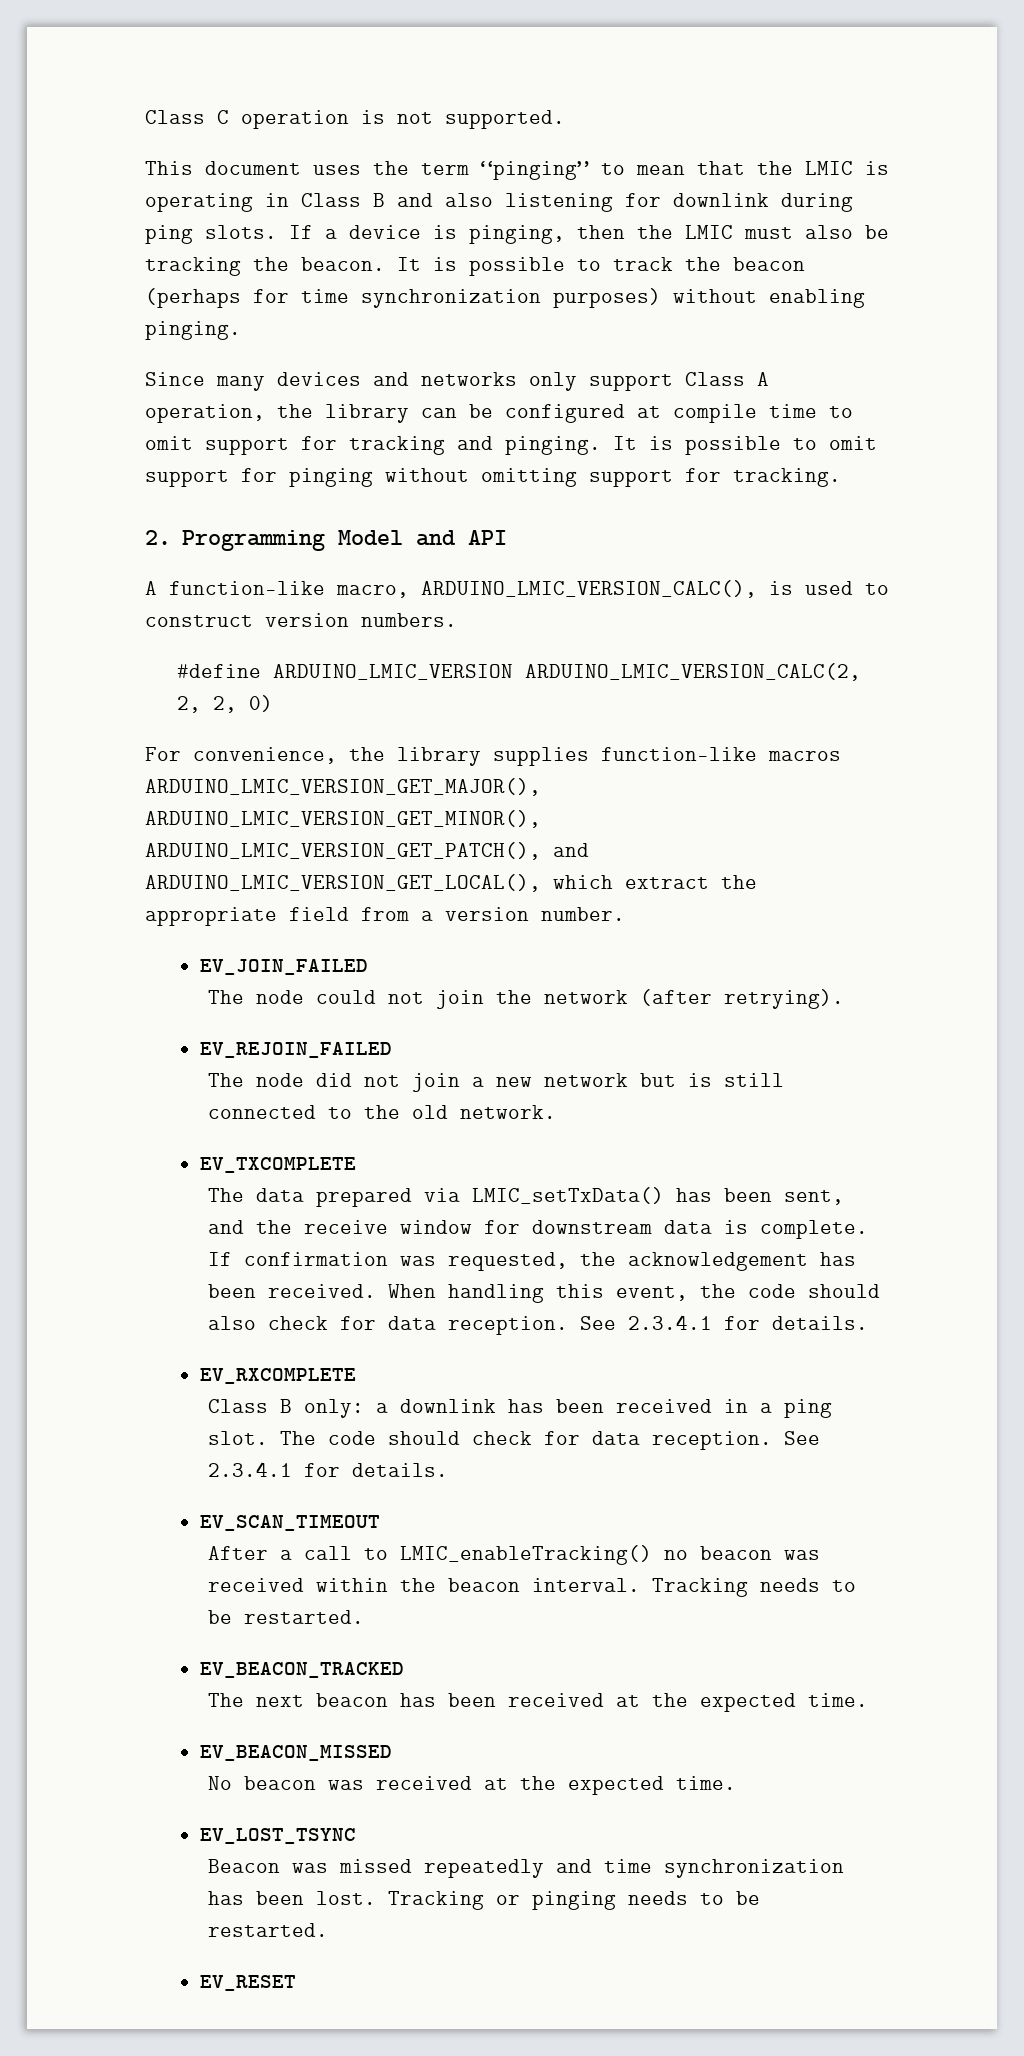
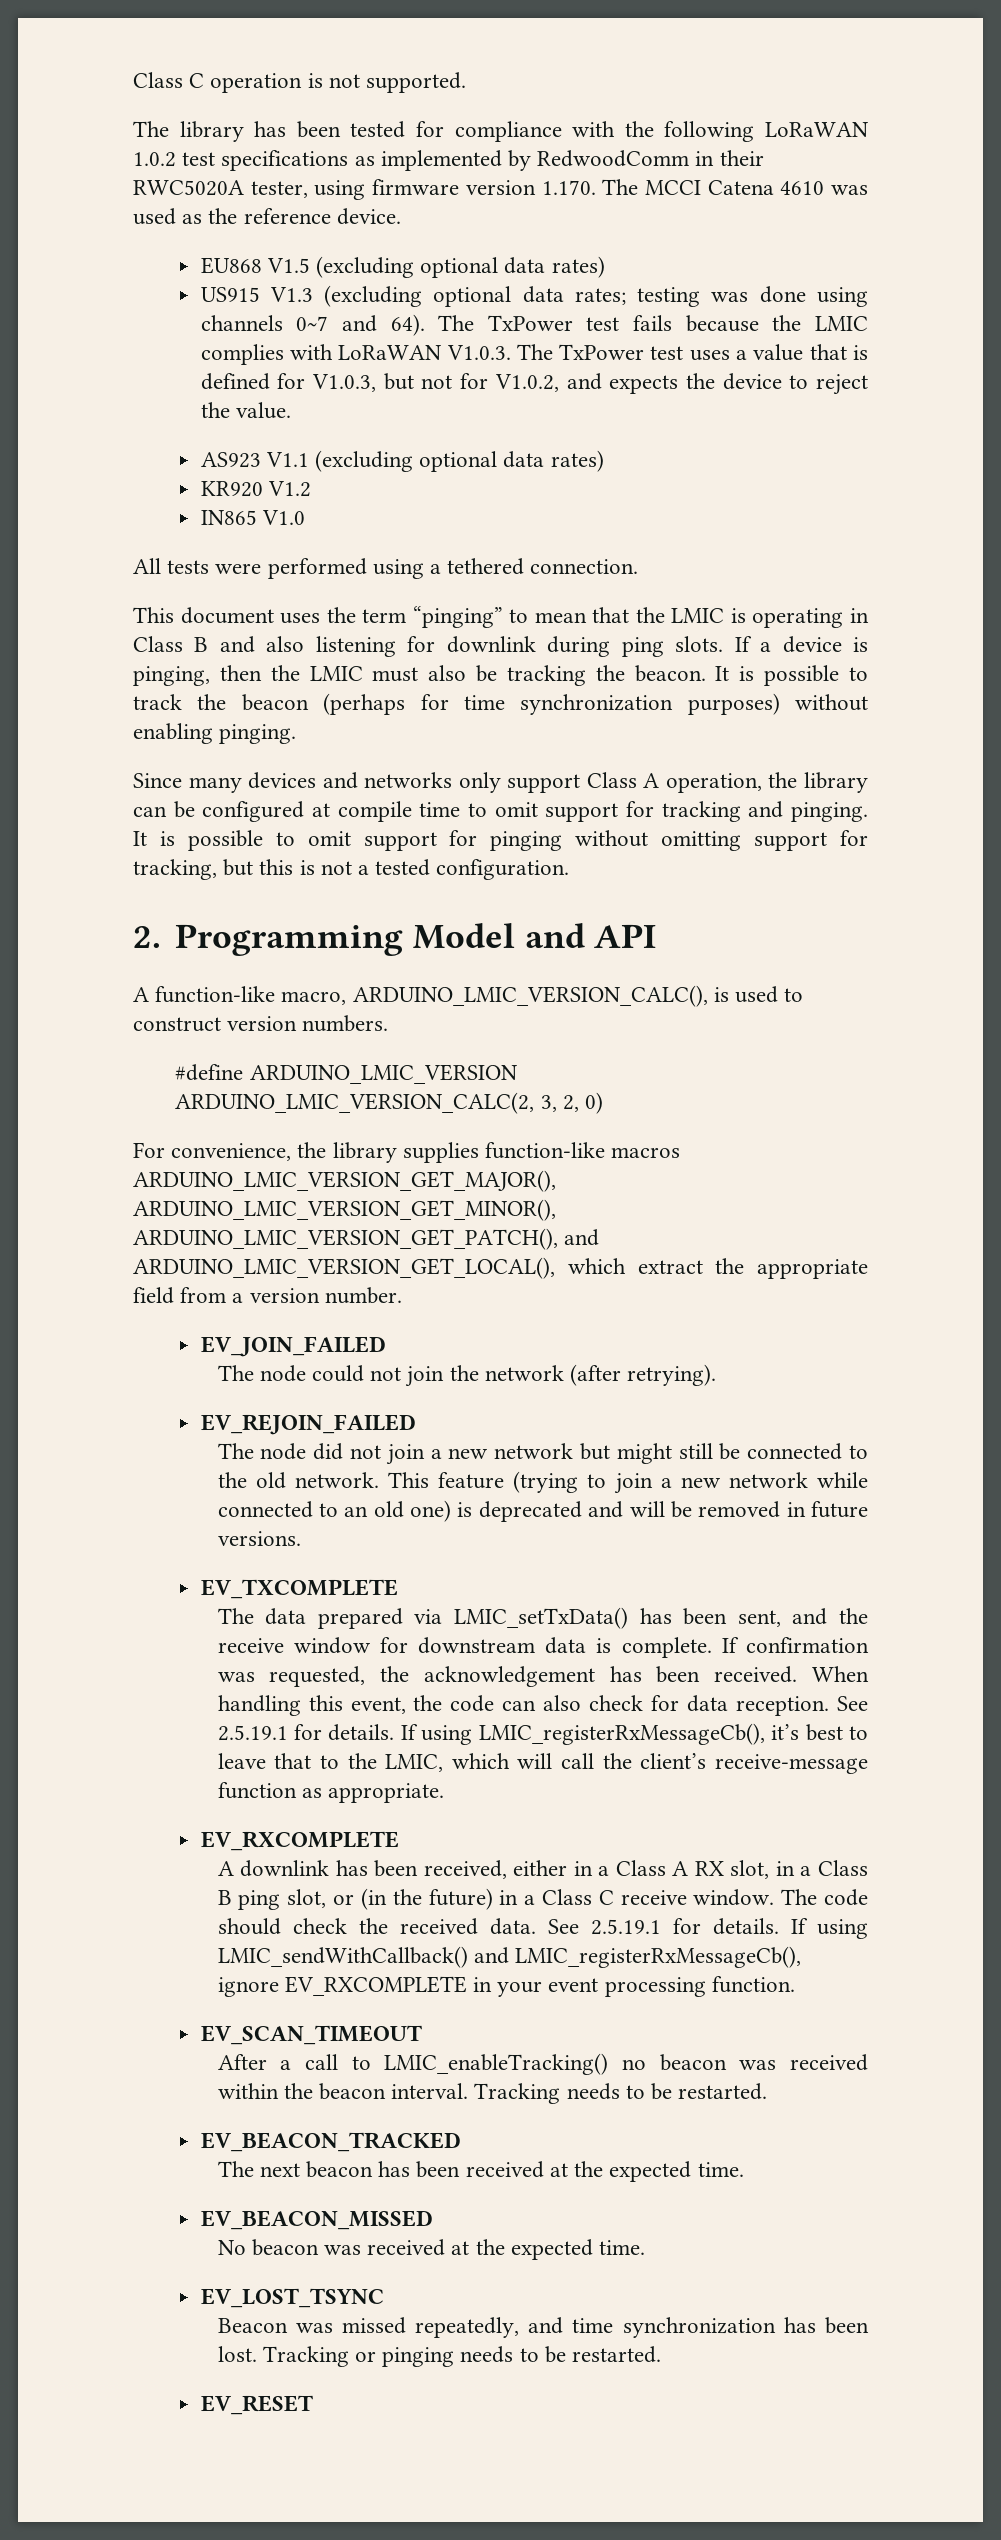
+ The library has been tested for compliance with the following LoRaWAN 1.0.2 test specifications as implemented by RedwoodComm in their RWC5020A tester, using firmware version 1.170. The MCCI Catena 4610 was used as the reference device.
+ EU868 V1.5 (excluding optional data rates)
+ US915 V1.3 (excluding optional data rates; testing was done using channels 0~7 and 64). The TxPower test fails because the LMIC complies with LoRaWAN V1.0.3. The TxPower test uses a value that is defined for V1.0.3, but not for V1.0.2, and expects the device to reject the value.
+ AS923 V1.1 (excluding optional data rates)
+ KR920 V1.2
+ IN865 V1.0
+ All tests were performed using a tethered connection.
- It is possible to omit support for pinging without omitting support for tracking.
+ It is possible to omit support for pinging without omitting support for tracking, but this is not a tested configuration.
- #define ARDUINO_LMIC_VERSION ARDUINO_LMIC_VERSION_CALC(2, 2, 2, 0)
+ #define ARDUINO_LMIC_VERSION ARDUINO_LMIC_VERSION_CALC(2, 3, 2, 0)
- The node did not join a new network but is still connected to the old network.
+ The node did not join a new network but might still be connected to the old network. This feature (trying to join a new network while connected to an old one) is deprecated and will be removed in future versions.
- When handling this event, the code should also check for data reception. See 2.3.4.1 for details.
+ When handling this event, the code can also check for data reception. See 2.5.19.1 for details. If using LMIC_registerRxMessageCb(), it’s best to leave that to the LMIC, which will call the client’s receive-message function as appropriate.
  EV_RXCOMPLETE
- Class B only: a downlink has been received in a ping slot. The code should check for data reception. See 2.3.4.1 for details.
+ A downlink has been received, either in a Class A RX slot, in a Class B ping slot, or (in the future) in a Class C receive window. The code should check the received data. See 2.5.19.1 for details. If using LMIC_sendWithCallback() and LMIC_registerRxMessageCb(), ignore EV_RXCOMPLETE in your event processing function.
- Beacon was missed repeatedly and time synchronization has been lost.
+ Beacon was missed repeatedly, and time synchronization has been lost.

